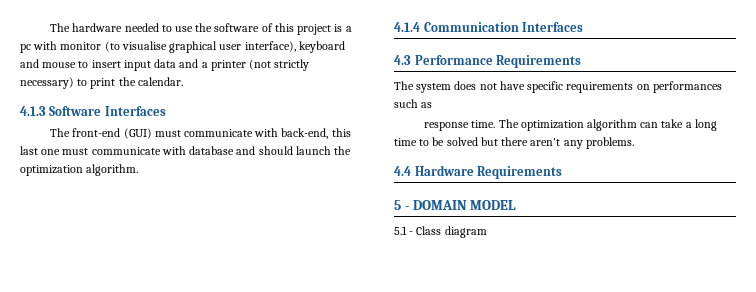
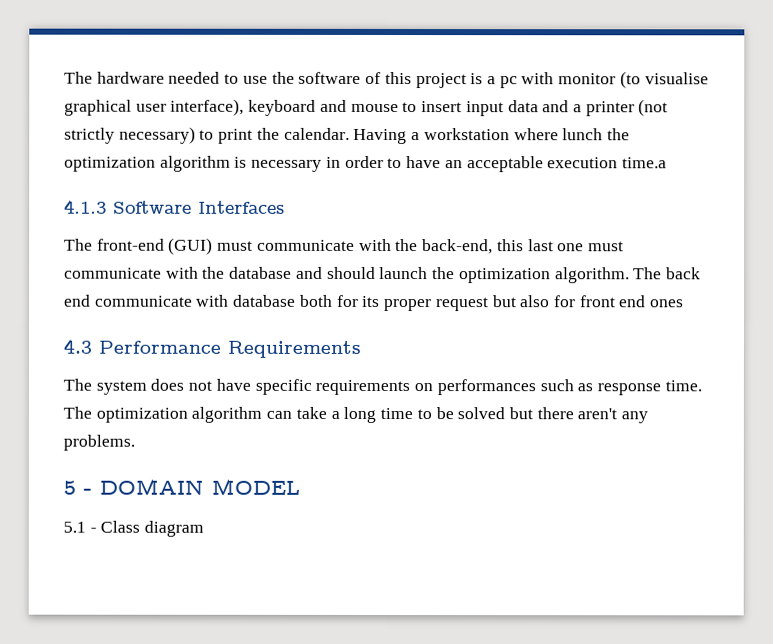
+ Having a workstation where lunch the optimization algorithm is necessary in order to have an acceptable execution time.a
- The front-end (GUI) must communicate with back-end, this last one must communicate with database and should launch the optimization algorithm.
- 4.1.4 Communication Interfaces
+ The front-end (GUI) must communicate with the back-end, this last one must communicate with the database and should launch the optimization algorithm. The back end communicate with database both for its proper request but also for front end ones
- The system does not have specific requirements on performances such as
- response time.
+ The system does not have specific requirements on performances such as response time.
- 4.4 Hardware Requirements

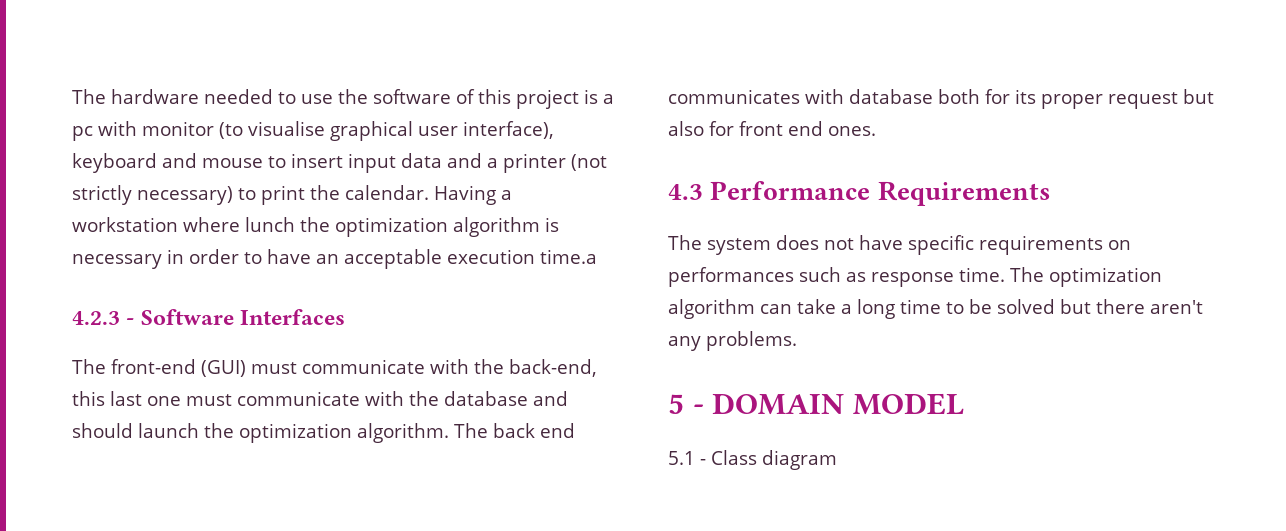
- 4.1.3 Software Interfaces
+ 4.2.3 - Software Interfaces
- The back end communicate with database both for its proper request but also for front end ones
+ The back end communicates with database both for its proper request but also for front end ones.

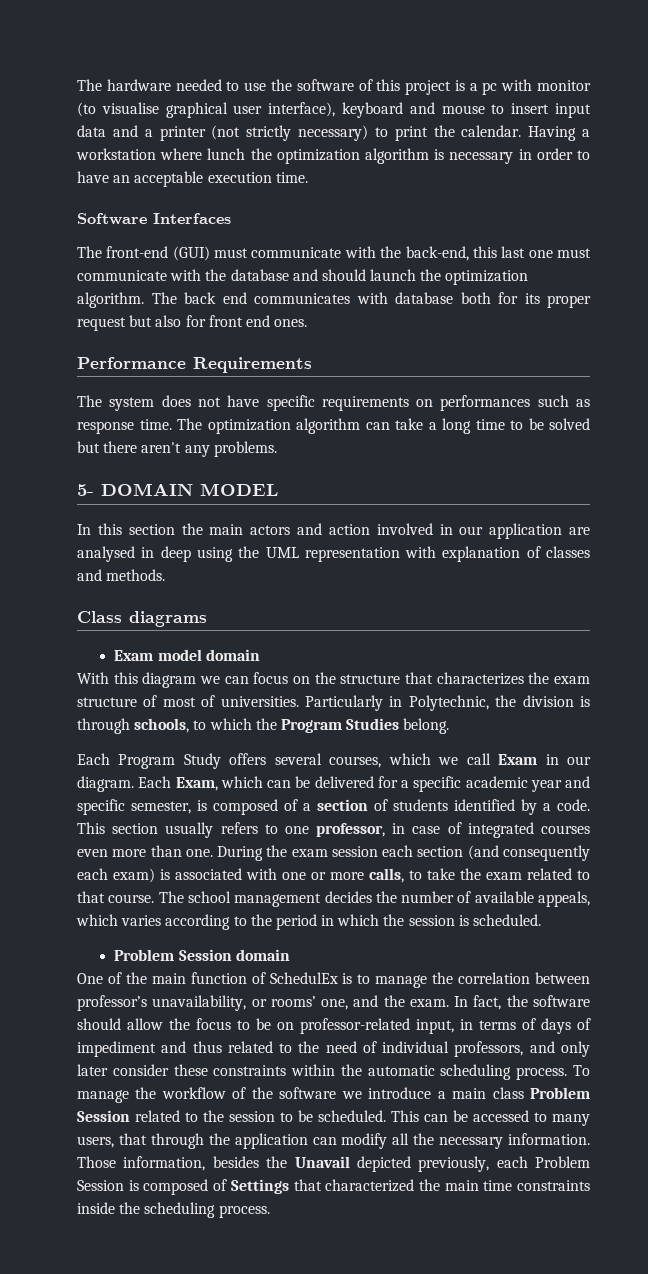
- Having a workstation where lunch the optimization algorithm is necessary in order to have an acceptable execution time.a
- 4.2.3 - Software Interfaces
+ Having a workstation where lunch the optimization algorithm is necessary in order to have an acceptable execution time.
+ Software Interfaces
- 4.3 Performance Requirements
+ Performance Requirements
- 5 - DOMAIN MODEL
+ 5- DOMAIN MODEL
- 5.1 - Class diagram
+ In this section the main actors and action involved in our application are analysed in deep using the UML representation with explanation of classes and methods.
+ Class diagrams
+ Exam model domain
+ With this diagram we can focus on the structure that characterizes the exam structure of most of universities. Particularly in Polytechnic, the division is through schools, to which the Program Studies belong.
+ Each Program Study offers several courses, which we call Exam in our diagram. Each Exam, which can be delivered for a specific academic year and specific semester, is composed of a section of students identified by a code. This section usually refers to one professor, in case of integrated courses even more than one. During the exam session each section (and consequently each exam) is associated with one or more calls, to take the exam related to that course. The school management decides the number of available appeals, which varies according to the period in which the session is scheduled.
+ Problem Session domain
+ One of the main function of SchedulEx is to manage the correlation between professor’s unavailability, or rooms’ one, and the exam. In fact, the software should allow the focus to be on professor-related input, in terms of days of impediment and thus related to the need of individual professors, and only later consider these constraints within the automatic scheduling process. To manage the workflow of the software we introduce a main class Problem Session related to the session to be scheduled. This can be accessed to many users, that through the application can modify all the necessary information. Those information, besides the Unavail depicted previously, each Problem Session is composed of Settings that characterized the main time constraints inside the scheduling process.

